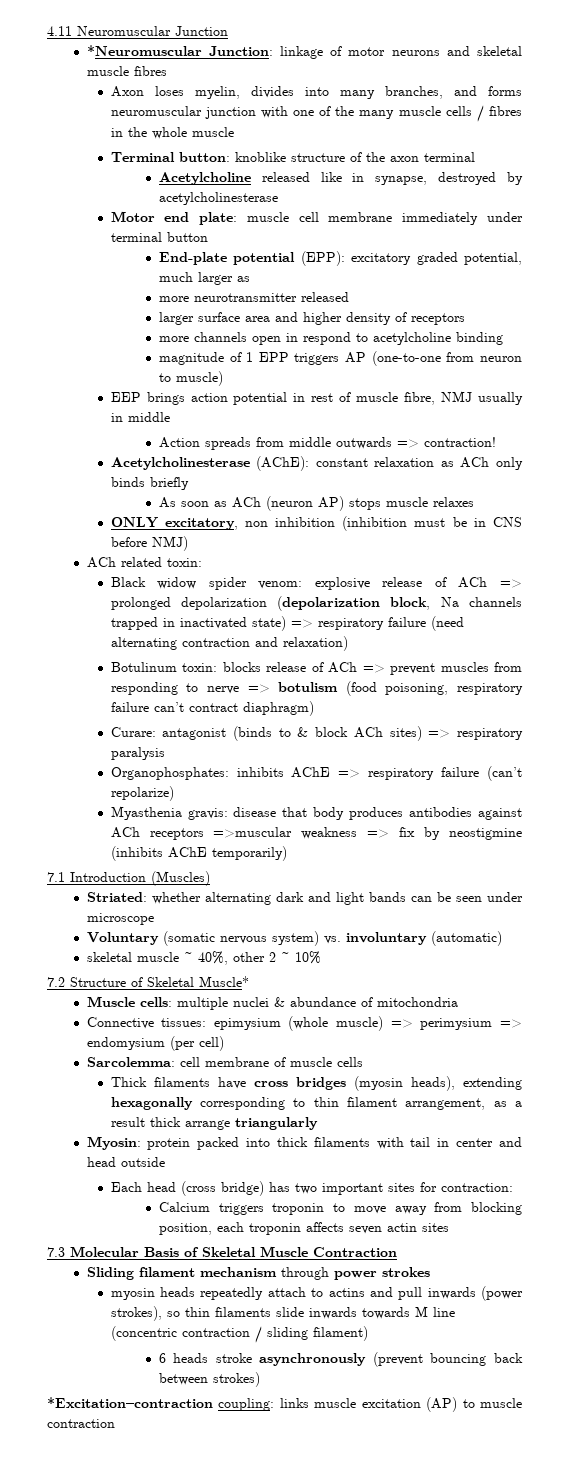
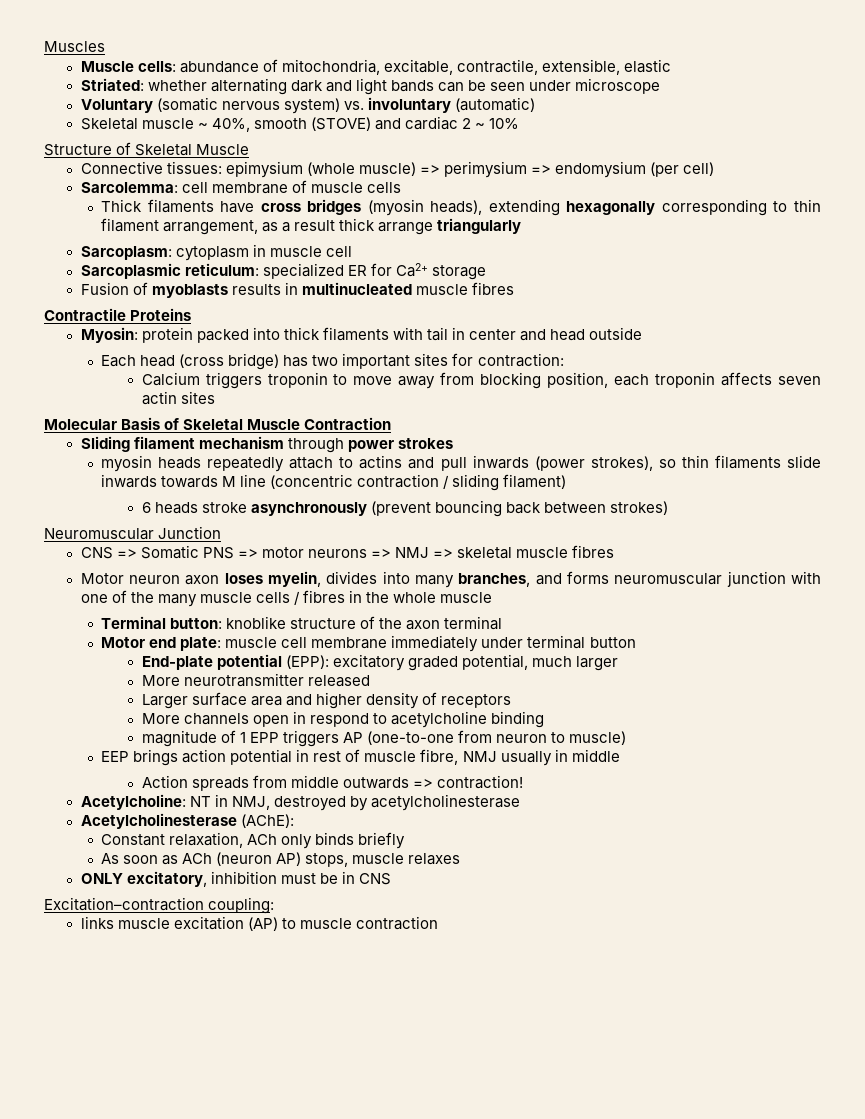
- 4.11 Neuromuscular Junction
- *Neuromuscular Junction: linkage of motor neurons and skeletal muscle fibres
- Axon loses myelin, divides into many branches, and forms neuromuscular junction with one of the many muscle cells / fibres in the whole muscle
- Terminal button: knoblike structure of the axon terminal
- Acetylcholine released like in synapse, destroyed by acetylcholinesterase
- Motor end plate: muscle cell membrane immediately under terminal button
- End-plate potential (EPP): excitatory graded potential, much larger as
- more neurotransmitter released
- larger surface area and higher density of receptors
- more channels open in respond to acetylcholine binding
- magnitude of 1 EPP triggers AP (one-to-one from neuron to muscle)
- EEP brings action potential in rest of muscle fibre, NMJ usually in middle
- Action spreads from middle outwards => contraction!
- Acetylcholinesterase (AChE): constant relaxation as ACh only binds briefly
- As soon as ACh (neuron AP) stops muscle relaxes
- ONLY excitatory, non inhibition (inhibition must be in CNS before NMJ)
- ACh related toxin:
- Black widow spider venom: explosive release of ACh => prolonged depolarization (depolarization block, Na channels trapped in inactivated state) => respiratory failure (need alternating contraction and relaxation)
- Botulinum toxin: blocks release of ACh => prevent muscles from responding to nerve => botulism (food poisoning, respiratory failure can’t contract diaphragm)
- Curare: antagonist (binds to & block ACh sites) => respiratory paralysis
- Organophosphates: inhibits AChE => respiratory failure (can’t repolarize)
- Myasthenia gravis: disease that body produces antibodies against ACh receptors =>muscular weakness => fix by neostigmine (inhibits AChE temporarily)
- 7.1 Introduction (Muscles)
+ Muscles
+ Muscle cells: abundance of mitochondria, excitable, contractile, extensible, elastic
- skeletal muscle ~ 40%, other 2 ~ 10%
+ Skeletal muscle ~ 40%, smooth (STOVE) and cardiac 2 ~ 10%
- 7.2 Structure of Skeletal Muscle*
- Muscle cells: multiple nuclei & abundance of mitochondria
+ Structure of Skeletal Muscle
+ Sarcoplasm: cytoplasm in muscle cell
+ Sarcoplasmic reticulum: specialized ER for Ca2+ storage
+ Fusion of myoblasts results in multinucleated muscle fibres
+ Contractile Proteins
- 7.3 Molecular Basis of Skeletal Muscle Contraction
+ Molecular Basis of Skeletal Muscle Contraction
- *Excitation–contraction coupling: links muscle excitation (AP) to muscle contraction
+ Neuromuscular Junction
+ CNS => Somatic PNS => motor neurons => NMJ => skeletal muscle fibres
+ Motor neuron axon loses myelin, divides into many branches, and forms neuromuscular junction with one of the many muscle cells / fibres in the whole muscle
+ Terminal button: knoblike structure of the axon terminal
+ Motor end plate: muscle cell membrane immediately under terminal button
+ End-plate potential (EPP): excitatory graded potential, much larger
+ More neurotransmitter released
+ Larger surface area and higher density of receptors
+ More channels open in respond to acetylcholine binding
+ magnitude of 1 EPP triggers AP (one-to-one from neuron to muscle)
+ EEP brings action potential in rest of muscle fibre, NMJ usually in middle
+ Action spreads from middle outwards => contraction!
+ Acetylcholine: NT in NMJ, destroyed by acetylcholinesterase
+ Acetylcholinesterase (AChE):
+ Constant relaxation, ACh only binds briefly
+ As soon as ACh (neuron AP) stops, muscle relaxes
+ ONLY excitatory, inhibition must be in CNS
+ Excitation–contraction coupling:
+ links muscle excitation (AP) to muscle contraction

